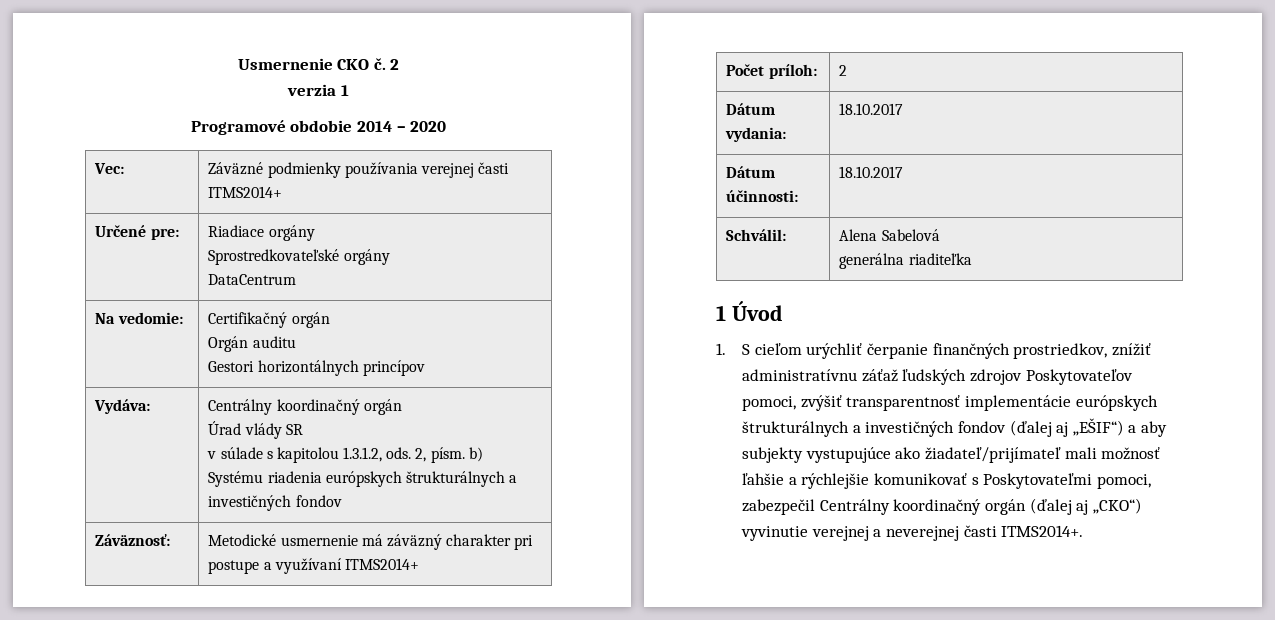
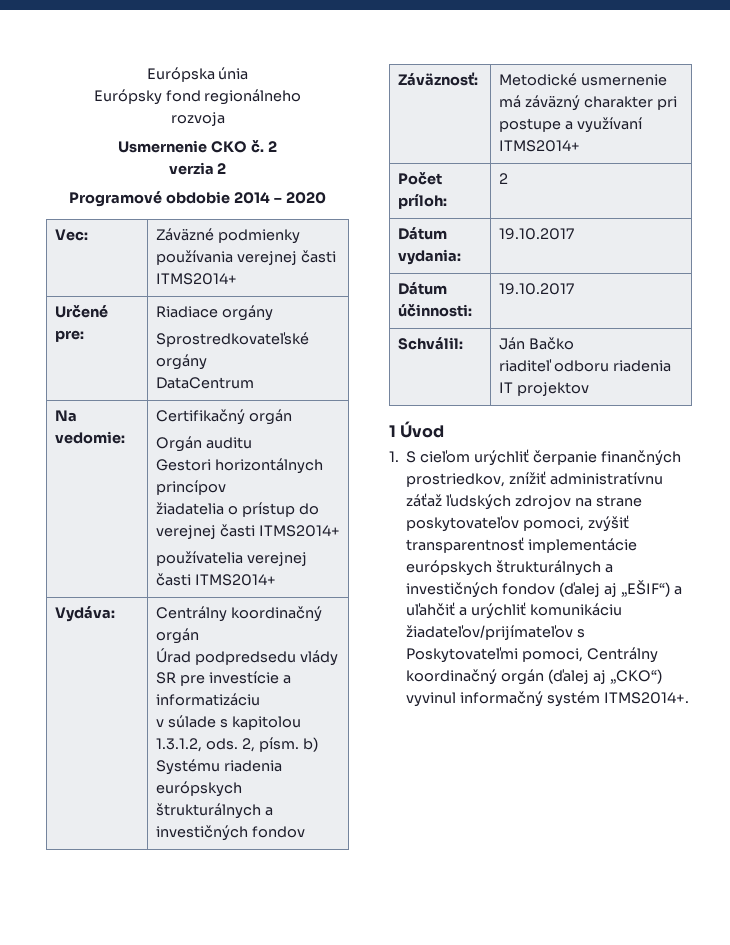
+ Európska únia
+ Európsky fond regionálneho
+ rozvoja
- verzia 1
+ verzia 2
  Na vedomie: | Certifikačný orgán
  Orgán auditu
  Gestori horizontálnych princípov
+ žiadatelia o prístup do verejnej časti ITMS2014+
+ používatelia verejnej časti ITMS2014+
  Vydáva: | Centrálny koordinačný orgán
- Úrad vlády SR
+ Úrad podpredsedu vlády SR pre investície a informatizáciu
- Dátum vydania: | 18.10.2017
+ Dátum vydania: | 19.10.2017
- Dátum účinnosti: | 18.10.2017
+ Dátum účinnosti: | 19.10.2017
- Schválil: | Alena Sabelová
- generálna riaditeľka
+ Schválil: | Ján Bačko
+ riaditeľ odboru riadenia IT projektov
- 1. S cieľom urýchliť čerpanie finančných prostriedkov, znížiť administratívnu záťaž ľudských zdrojov Poskytovateľov pomoci, zvýšiť transparentnosť implementácie európskych štrukturálnych a investičných fondov (ďalej aj „EŠIF“) a aby subjekty vystupujúce ako žiadateľ/prijímateľ mali možnosť ľahšie a rýchlejšie komunikovať s Poskytovateľmi pomoci, zabezpečil Centrálny koordinačný orgán (ďalej aj „CKO“) vyvinutie verejnej a neverejnej časti ITMS2014+.
+ 1. S cieľom urýchliť čerpanie finančných prostriedkov, znížiť administratívnu záťaž ľudských zdrojov na strane poskytovateľov pomoci, zvýšiť transparentnosť implementácie európskych štrukturálnych a investičných fondov (ďalej aj „EŠIF“) a uľahčiť a urýchliť komunikáciu žiadateľov/prijímateľov s Poskytovateľmi pomoci, Centrálny koordinačný orgán (ďalej aj „CKO“) vyvinul informačný systém ITMS2014+.

